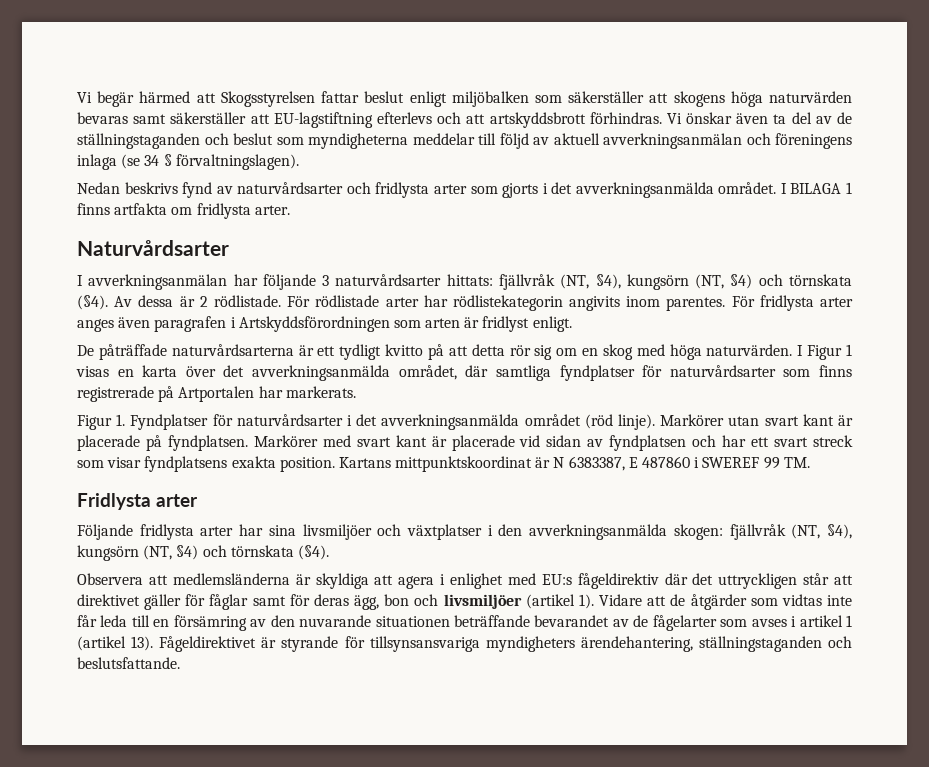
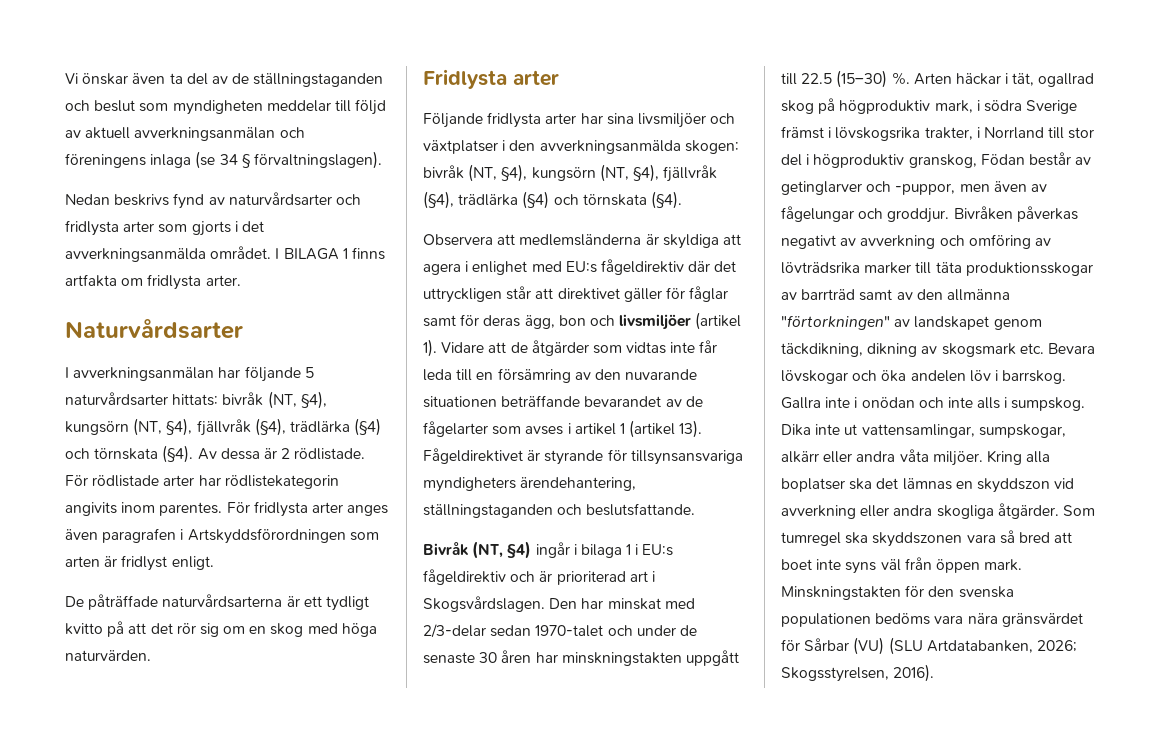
- Vi begär härmed att Skogsstyrelsen fattar beslut enligt miljöbalken som säkerställer att skogens höga naturvärden bevaras samt säkerställer att EU-lagstiftning efterlevs och att artskyddsbrott förhindras. Vi önskar även ta del av de ställningstaganden och beslut som myndigheterna meddelar till följd av aktuell avverkningsanmälan och föreningens inlaga (se 34 § förvaltningslagen).
+ Vi önskar även ta del av de ställningstaganden och beslut som myndigheten meddelar till följd av aktuell avverkningsanmälan och föreningens inlaga (se 34 § förvaltningslagen).
- I avverkningsanmälan har följande 3 naturvårdsarter hittats: fjällvråk (NT, §4), kungsörn (NT, §4) och törnskata (§4).
+ I avverkningsanmälan har följande 5 naturvårdsarter hittats: bivråk (NT, §4), kungsörn (NT, §4), fjällvråk (§4), trädlärka (§4) och törnskata (§4).
- De påträffade naturvårdsarterna är ett tydligt kvitto på att detta rör sig om en skog med höga naturvärden. I Figur 1 visas en karta över det avverkningsanmälda området, där samtliga fyndplatser för naturvårdsarter som finns registrerade på Artportalen har markerats.
- Figur 1. Fyndplatser för naturvårdsarter i det avverkningsanmälda området (röd linje). Markörer utan svart kant är placerade på fyndplatsen. Markörer med svart kant är placerade vid sidan av fyndplatsen och har ett svart streck som visar fyndplatsens exakta position. Kartans mittpunktskoordinat är N 6383387, E 487860 i SWEREF 99 TM.
+ De påträffade naturvårdsarterna är ett tydligt kvitto på att det rör sig om en skog med höga naturvärden.
- Följande fridlysta arter har sina livsmiljöer och växtplatser i den avverkningsanmälda skogen: fjällvråk (NT, §4), kungsörn (NT, §4) och törnskata (§4).
+ Följande fridlysta arter har sina livsmiljöer och växtplatser i den avverkningsanmälda skogen: bivråk (NT, §4), kungsörn (NT, §4), fjällvråk (§4), trädlärka (§4) och törnskata (§4).
+ Bivråk (NT, §4) ingår i bilaga 1 i EU:s fågeldirektiv och är prioriterad art i Skogsvårdslagen. Den har minskat med 2/3-delar sedan 1970-talet och under de senaste 30 åren har minskningstakten uppgått till 22.5 (15–30) %. Arten häckar i tät, ogallrad skog på högproduktiv mark, i södra Sverige främst i lövskogsrika trakter, i Norrland till stor del i högproduktiv granskog, Födan består av getinglarver och -puppor, men även av fågelungar och groddjur. Bivråken påverkas negativt av avverkning och omföring av lövträdsrika marker till täta produktionsskogar av barrträd samt av den allmänna "förtorkningen" av landskapet genom täckdikning, dikning av skogsmark etc. Bevara lövskogar och öka andelen löv i barrskog. Gallra inte i onödan och inte alls i sumpskog. Dika inte ut vattensamlingar, sumpskogar, alkärr eller andra våta miljöer. Kring alla boplatser ska det lämnas en skyddszon vid avverkning eller andra skogliga åtgärder. Som tumregel ska skyddszonen vara så bred att boet inte syns väl från öppen mark. Minskningstakten för den svenska populationen bedöms vara nära gränsvärdet för Sårbar (VU) (SLU Artdatabanken, 2026; Skogsstyrelsen, 2016).

